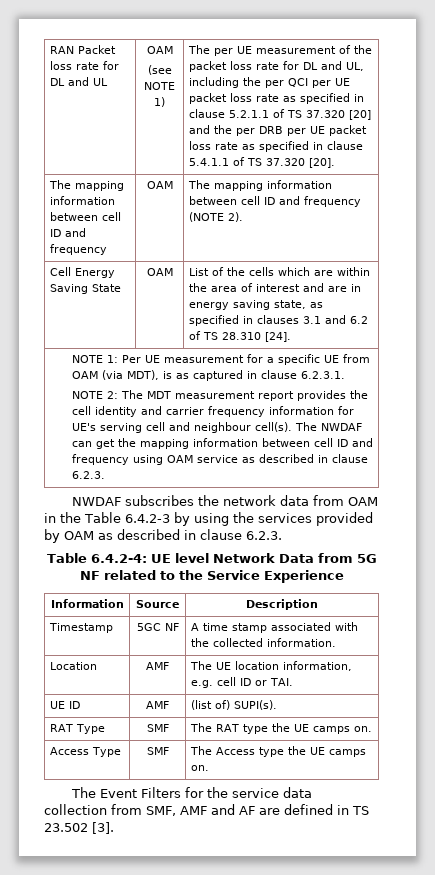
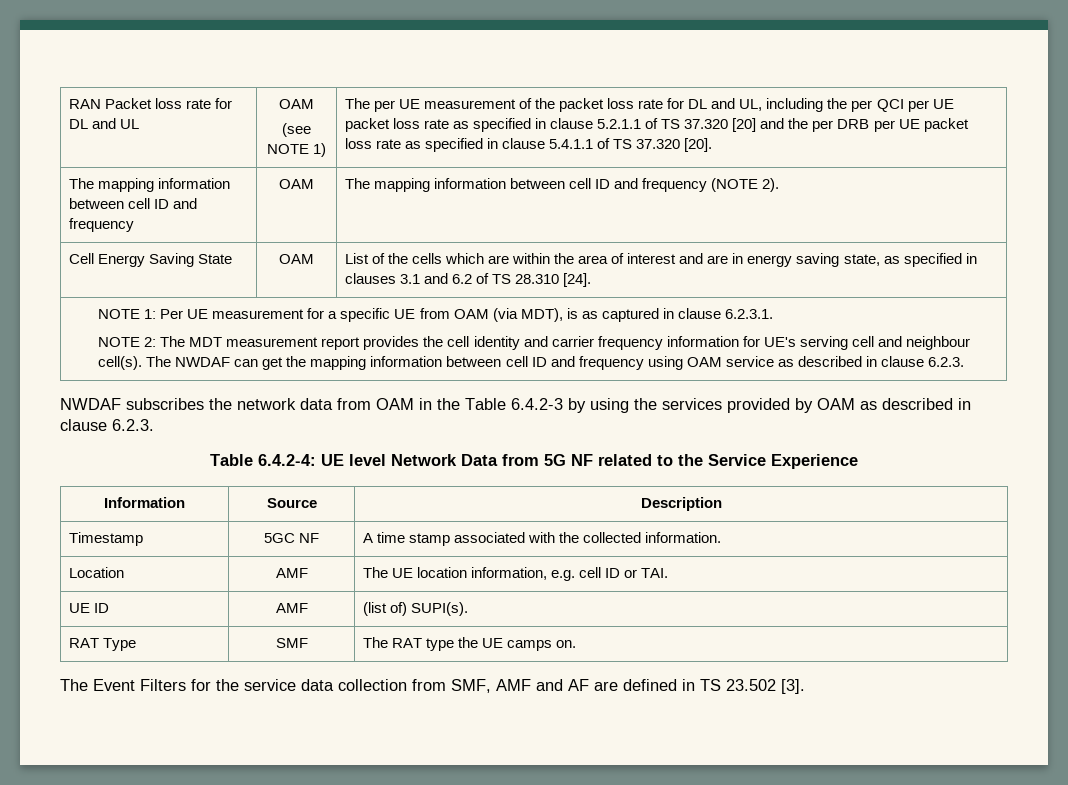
- Access Type | SMF | The Access type the UE camps on.

